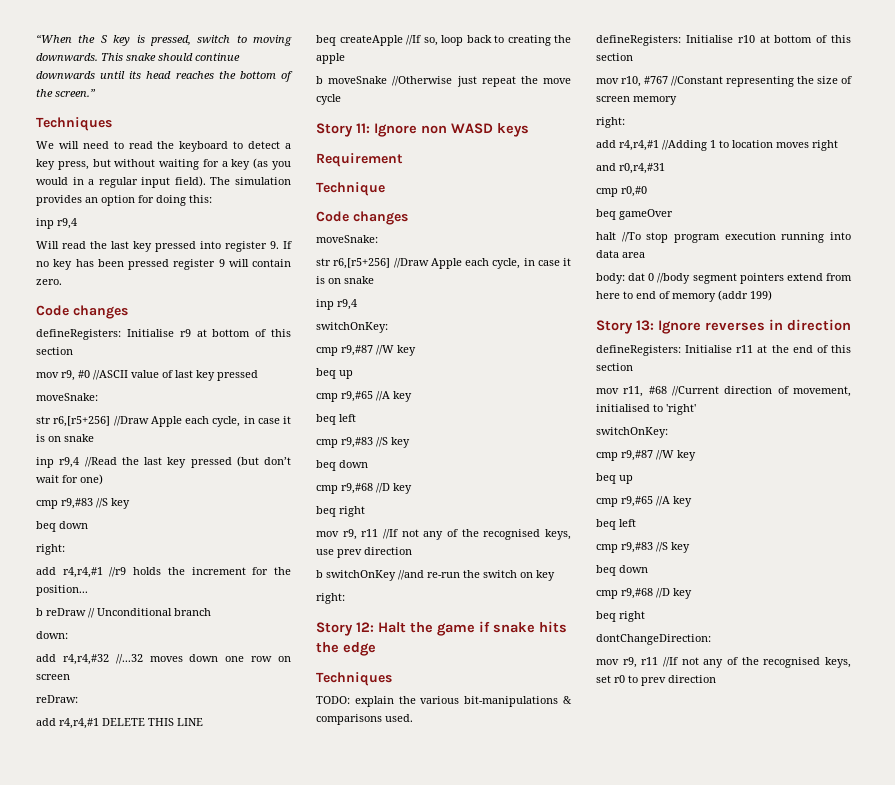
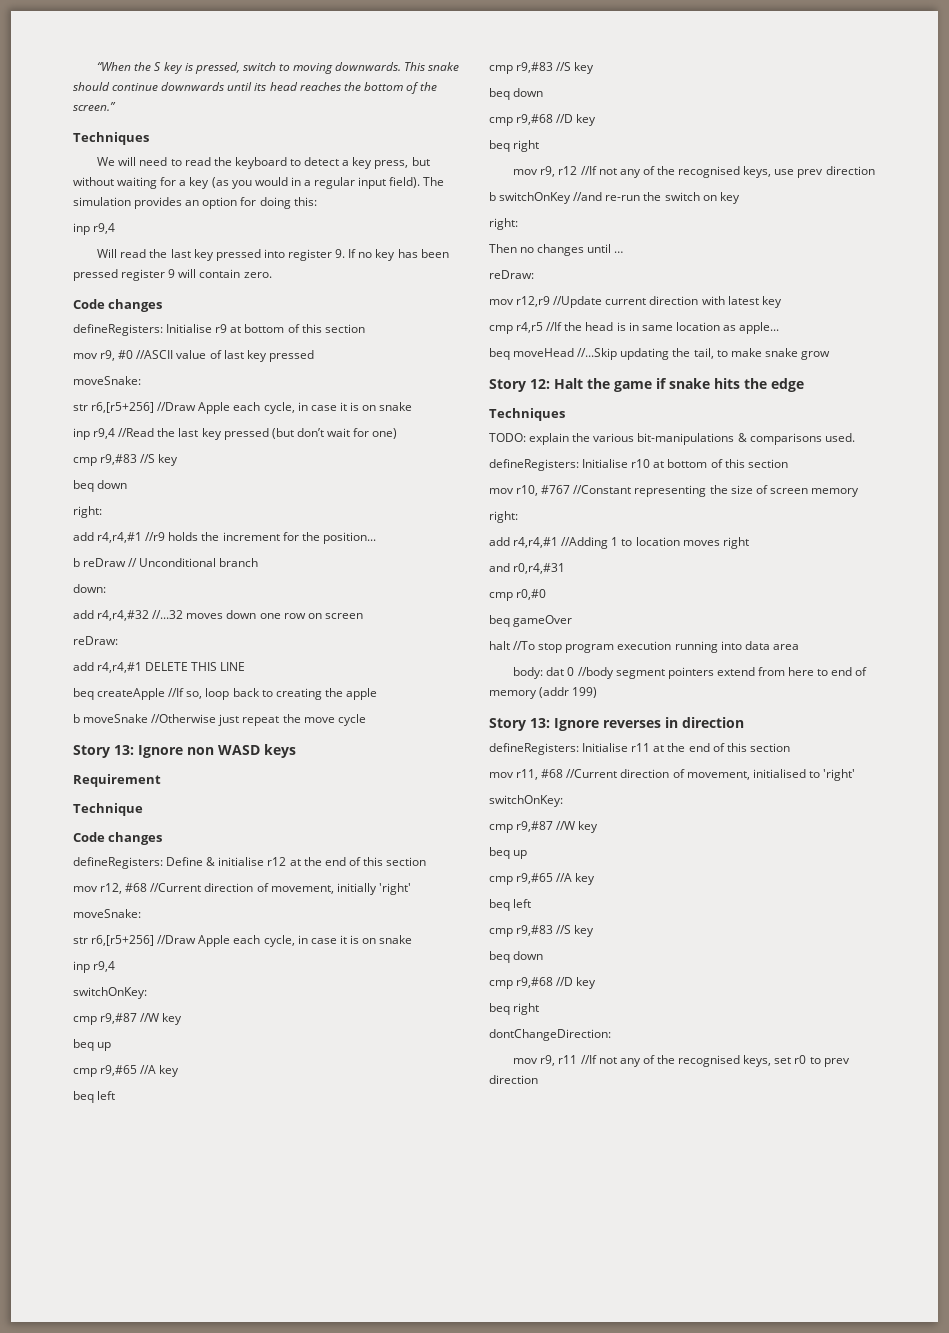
- Story 11: Ignore non WASD keys
+ Story 13: Ignore non WASD keys
+ defineRegisters: Define & initialise r12 at the end of this section
+ mov r12, #68 //Current direction of movement, initially 'right'
- mov r9, r11 //If not any of the recognised keys, use prev direction
+ mov r9, r12 //If not any of the recognised keys, use prev direction
+ Then no changes until …
+ reDraw:
+ mov r12,r9 //Update current direction with latest key
+ cmp r4,r5 //If the head is in same location as apple...
+ beq moveHead //...Skip updating the tail, to make snake grow

